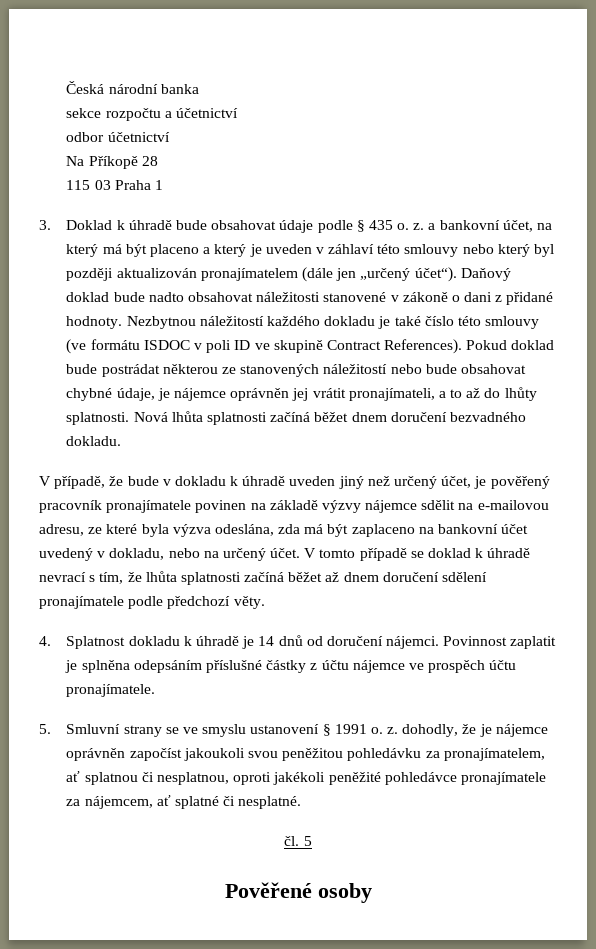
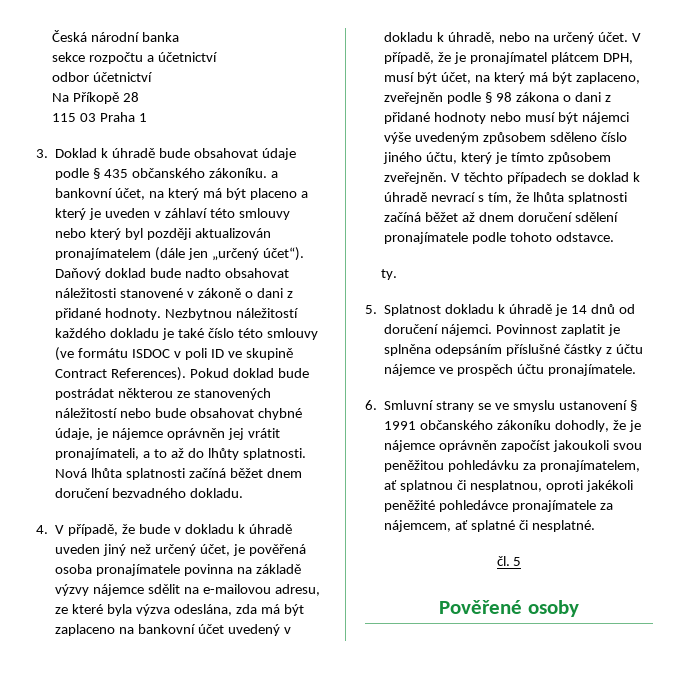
- 3. Doklad k úhradě bude obsahovat údaje podle § 435 o. z. a bankovní účet, na který má být placeno a který je uveden v záhlaví této smlouvy nebo který byl později aktualizován pronajímatelem (dále jen „určený účet“).
+ 3. Doklad k úhradě bude obsahovat údaje podle § 435 občanského zákoníku. a bankovní účet, na který má být placeno a který je uveden v záhlaví této smlouvy nebo který byl později aktualizován pronajímatelem (dále jen „určený účet“).
- V případě, že bude v dokladu k úhradě uveden jiný než určený účet, je pověřený pracovník pronajímatele povinen na základě výzvy nájemce sdělit na e-mailovou adresu, ze které byla výzva odeslána, zda má být zaplaceno na bankovní účet uvedený v dokladu, nebo na určený účet.
+ 4. V případě, že bude v dokladu k úhradě uveden jiný než určený účet, je pověřená osoba pronajímatele povinna na základě výzvy nájemce sdělit na e-mailovou adresu, ze které byla výzva odeslána, zda má být zaplaceno na bankovní účet uvedený v dokladu k úhradě, nebo na určený účet.
- V tomto případě se doklad k úhradě nevrací s tím, že lhůta splatnosti začíná běžet až dnem doručení sdělení pronajímatele podle předchozí věty.
- 4. Splatnost dokladu k úhradě je 14 dnů od doručení nájemci.
+ V případě, že je pronajímatel plátcem DPH, musí být účet, na který má být zaplaceno, zveřejněn podle § 98 zákona o dani z přidané hodnoty nebo musí být nájemci výše uvedeným způsobem sděleno číslo jiného účtu, který je tímto způsobem zveřejněn. V těchto případech se doklad k úhradě nevrací s tím, že lhůta splatnosti začíná běžet až dnem doručení sdělení pronajímatele podle tohoto odstavce.
+ ty.
+ 5. Splatnost dokladu k úhradě je 14 dnů od doručení nájemci.
- 5. Smluvní strany se ve smyslu ustanovení § 1991 o. z. dohodly, že je nájemce oprávněn započíst jakoukoli svou peněžitou pohledávku za pronajímatelem, ať splatnou či nesplatnou, oproti jakékoli peněžité pohledávce pronajímatele za nájemcem, ať splatné či nesplatné.
+ 6. Smluvní strany se ve smyslu ustanovení § 1991 občanského zákoníku dohodly, že je nájemce oprávněn započíst jakoukoli svou peněžitou pohledávku za pronajímatelem, ať splatnou či nesplatnou, oproti jakékoli peněžité pohledávce pronajímatele za nájemcem, ať splatné či nesplatné.

